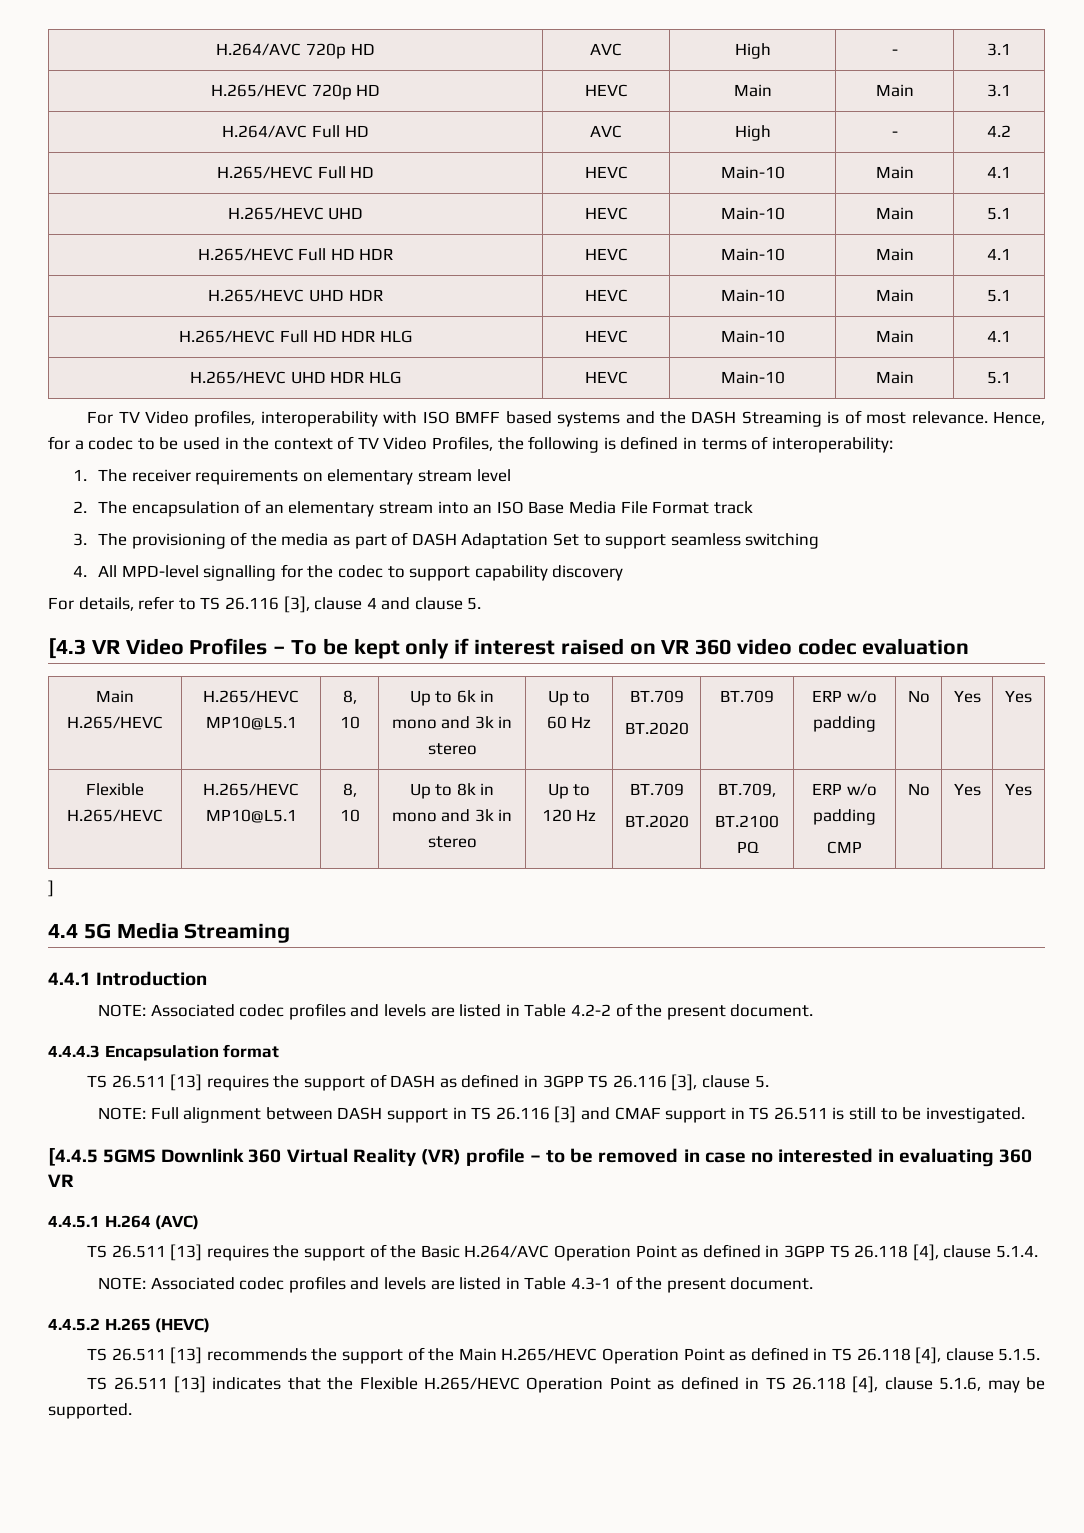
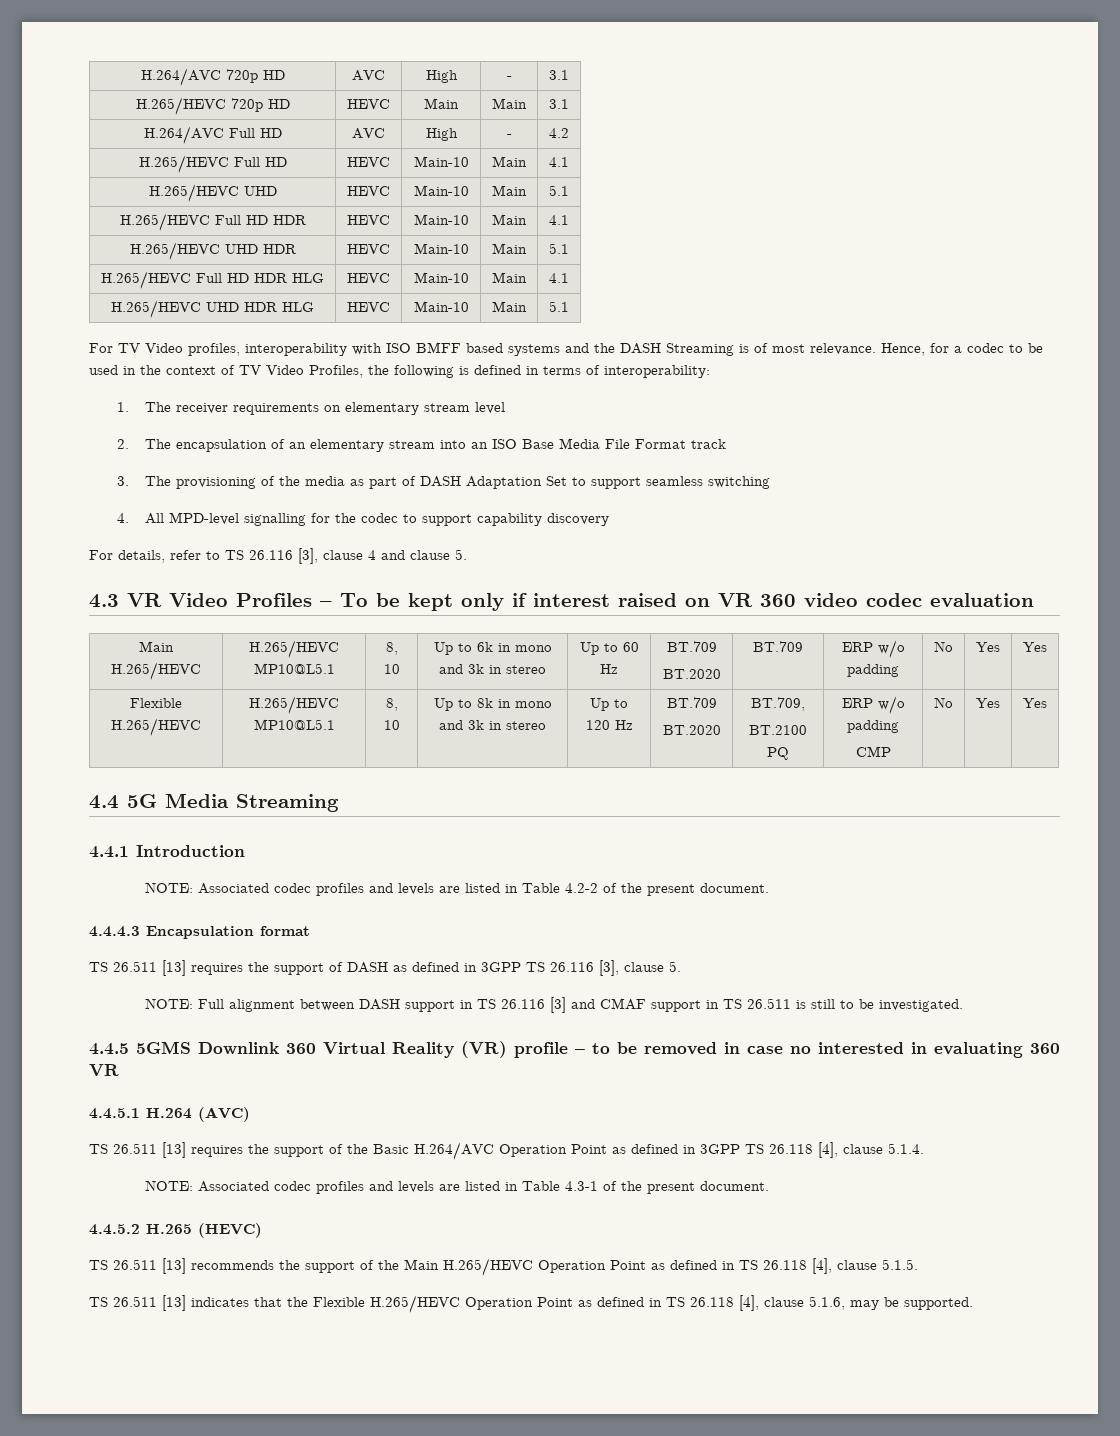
- [4.3 VR Video Profiles – To be kept only if interest raised on VR 360 video codec evaluation
+ 4.3 VR Video Profiles – To be kept only if interest raised on VR 360 video codec evaluation
- ]
- [4.4.5 5GMS Downlink 360 Virtual Reality (VR) profile – to be removed in case no interested in evaluating 360 VR
+ 4.4.5 5GMS Downlink 360 Virtual Reality (VR) profile – to be removed in case no interested in evaluating 360 VR

